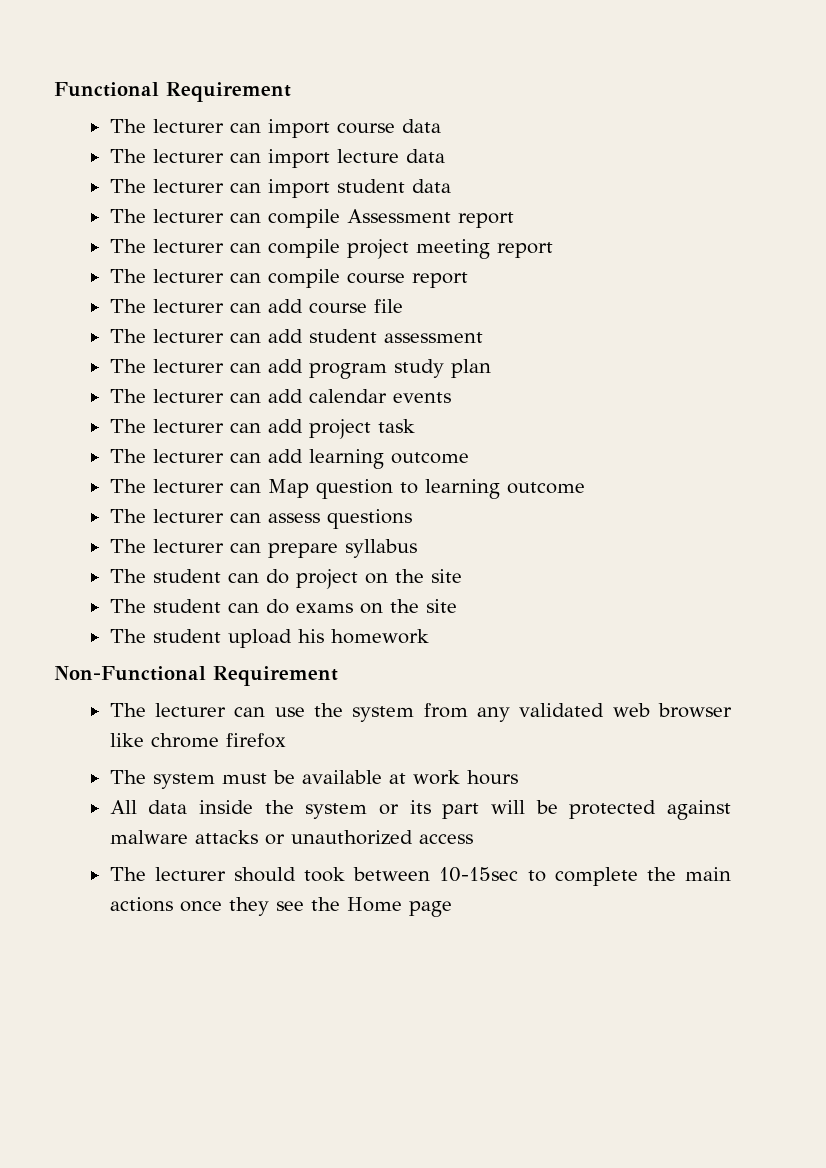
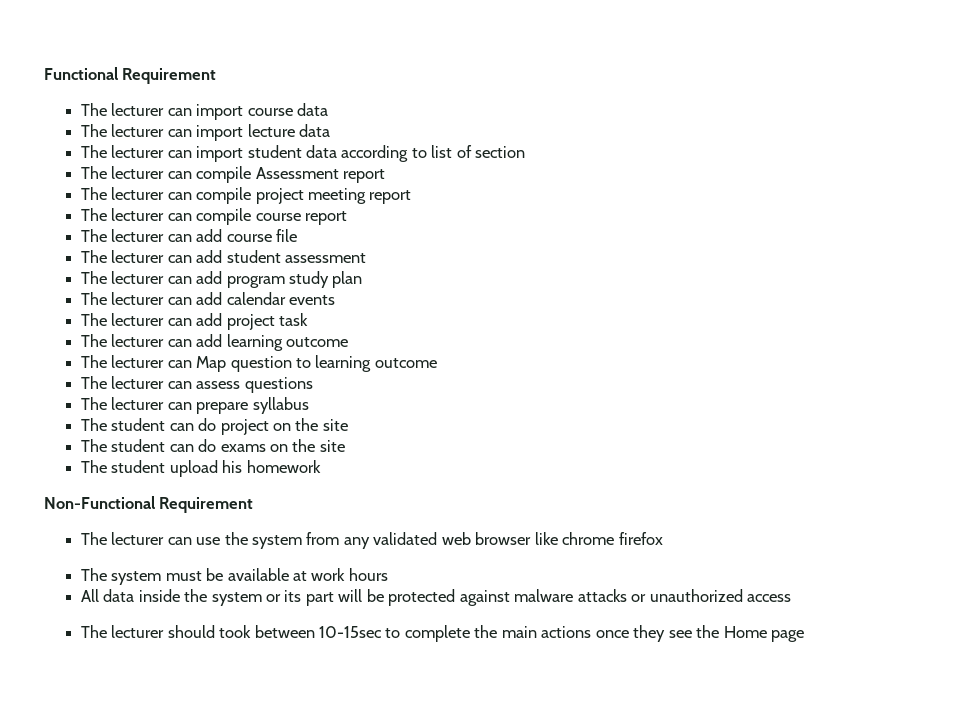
- The lecturer can import student data
+ The lecturer can import student data according to list of section

